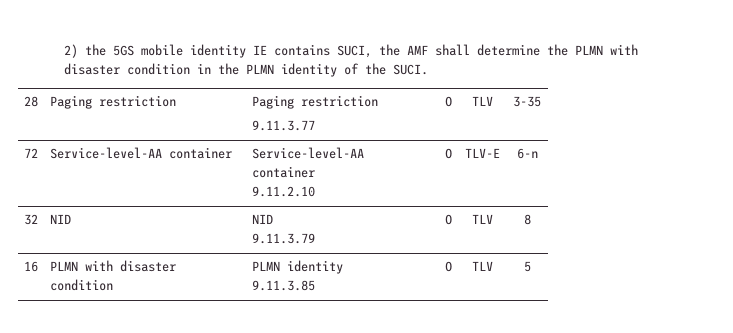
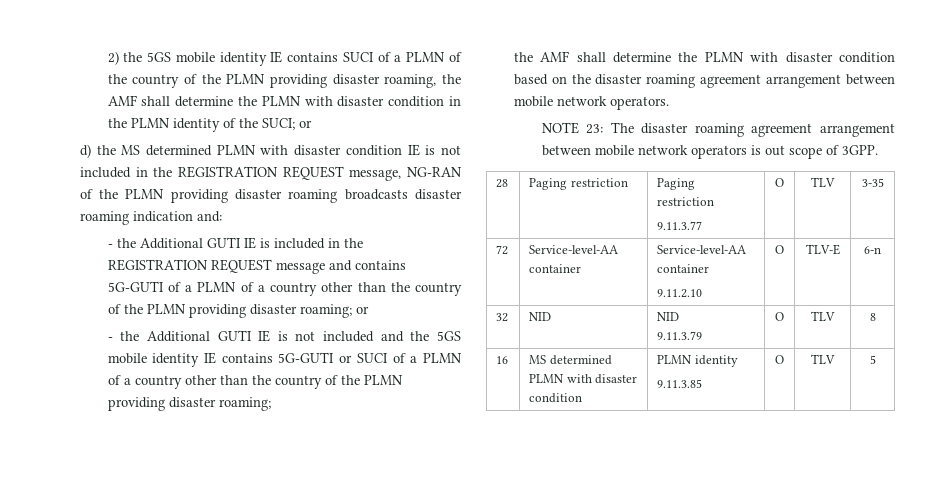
- 2) the 5GS mobile identity IE contains SUCI, the AMF shall determine the PLMN with disaster condition in the PLMN identity of the SUCI.
+ 2) the 5GS mobile identity IE contains SUCI of a PLMN of the country of the PLMN providing disaster roaming, the AMF shall determine the PLMN with disaster condition in the PLMN identity of the SUCI; or
+ d) the MS determined PLMN with disaster condition IE is not included in the REGISTRATION REQUEST message, NG-RAN of the PLMN providing disaster roaming broadcasts disaster roaming indication and:
+ - the Additional GUTI IE is included in the REGISTRATION REQUEST message and contains 5G-GUTI of a PLMN of a country other than the country of the PLMN providing disaster roaming; or
+ - the Additional GUTI IE is not included and the 5GS mobile identity IE contains 5G-GUTI or SUCI of a PLMN of a country other than the country of the PLMN providing disaster roaming;
+ the AMF shall determine the PLMN with disaster condition based on the disaster roaming agreement arrangement between mobile network operators.
+ NOTE 23: The disaster roaming agreement arrangement between mobile network operators is out scope of 3GPP.
- 16 | PLMN with disaster condition | PLMN identity
+ 16 | MS determined PLMN with disaster condition | PLMN identity

